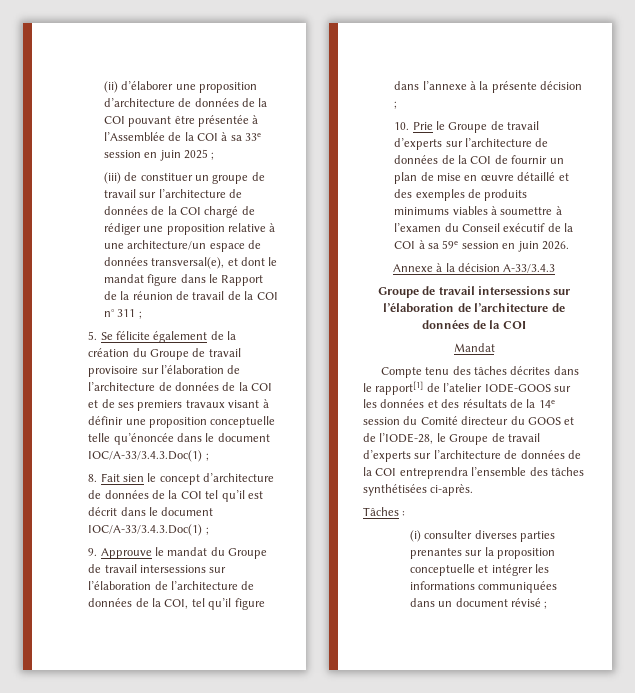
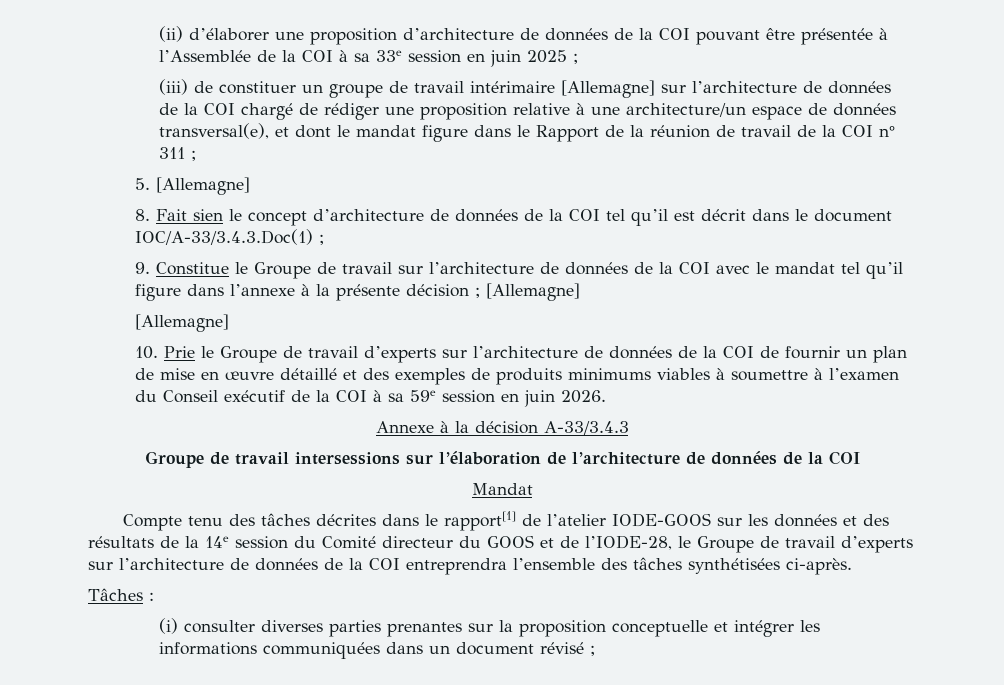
- (iii) de constituer un groupe de travail sur l’architecture de données de la COI chargé de rédiger une proposition relative à une architecture/un espace de données transversal(e), et dont le mandat figure dans le Rapport de la réunion de travail de la COI n° 311 ;
+ (iii) de constituer un groupe de travail intérimaire [Allemagne] sur l’architecture de données de la COI chargé de rédiger une proposition relative à une architecture/un espace de données transversal(e), et dont le mandat figure dans le Rapport de la réunion de travail de la COI n° 311 ;
- 5. Se félicite également de la création du Groupe de travail provisoire sur l’élaboration de l’architecture de données de la COI et de ses premiers travaux visant à définir une proposition conceptuelle telle qu’énoncée dans le document IOC/A-33/3.4.3.Doc(1) ;
+ 5. [Allemagne]
- 9. Approuve le mandat du Groupe de travail intersessions sur l’élaboration de l’architecture de données de la COI, tel qu’il figure dans l’annexe à la présente décision ;
+ 9. Constitue le Groupe de travail sur l’architecture de données de la COI avec le mandat tel qu’il figure dans l’annexe à la présente décision ; [Allemagne]
+ [Allemagne]

